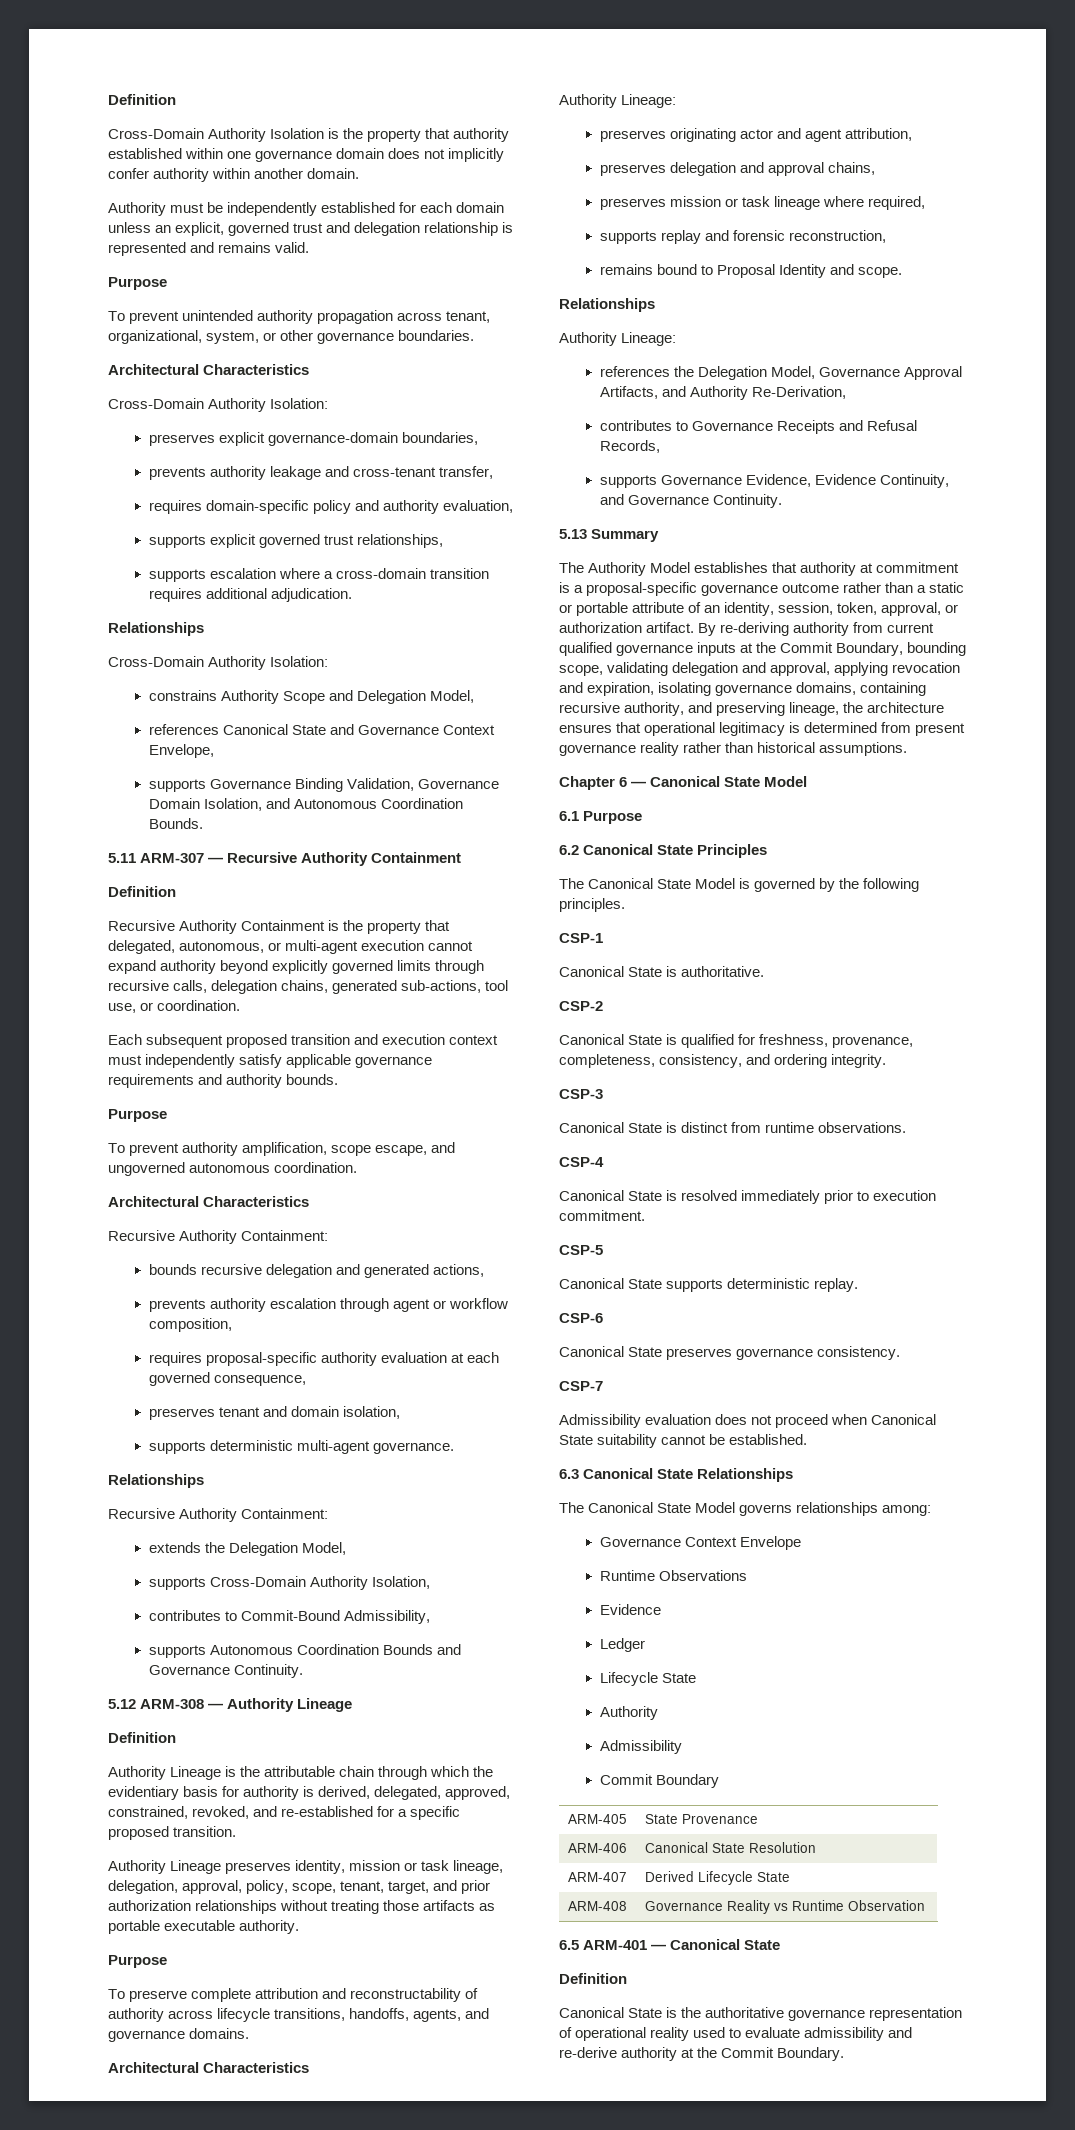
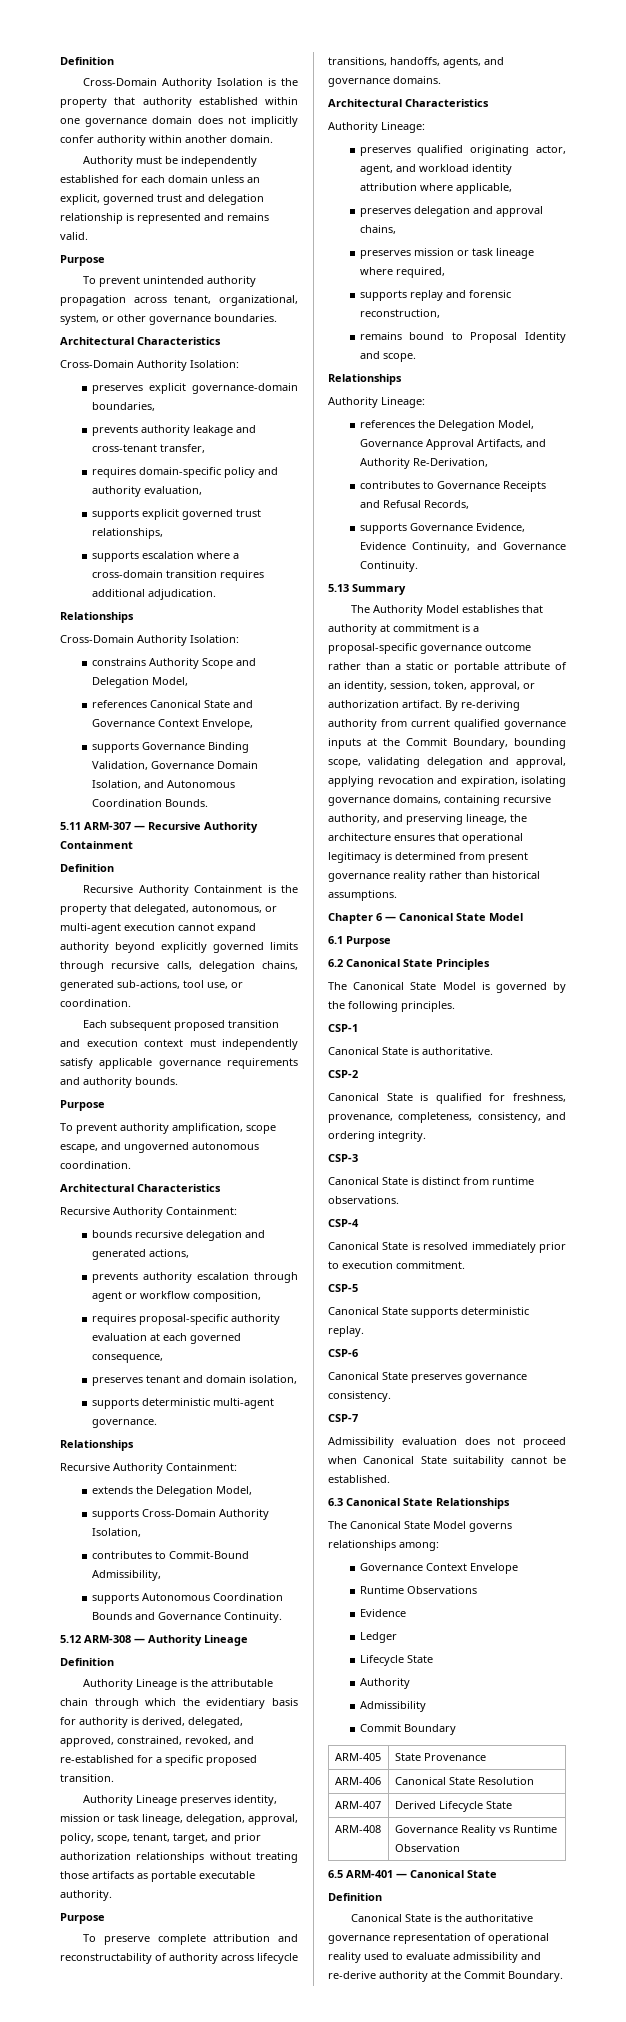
- preserves originating actor and agent attribution,
+ preserves qualified originating actor, agent, and workload identity attribution where applicable,

